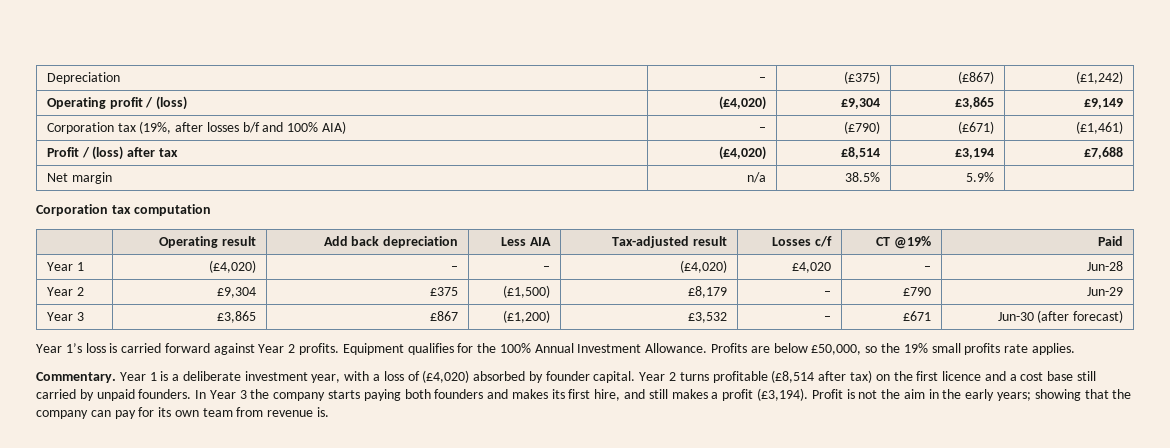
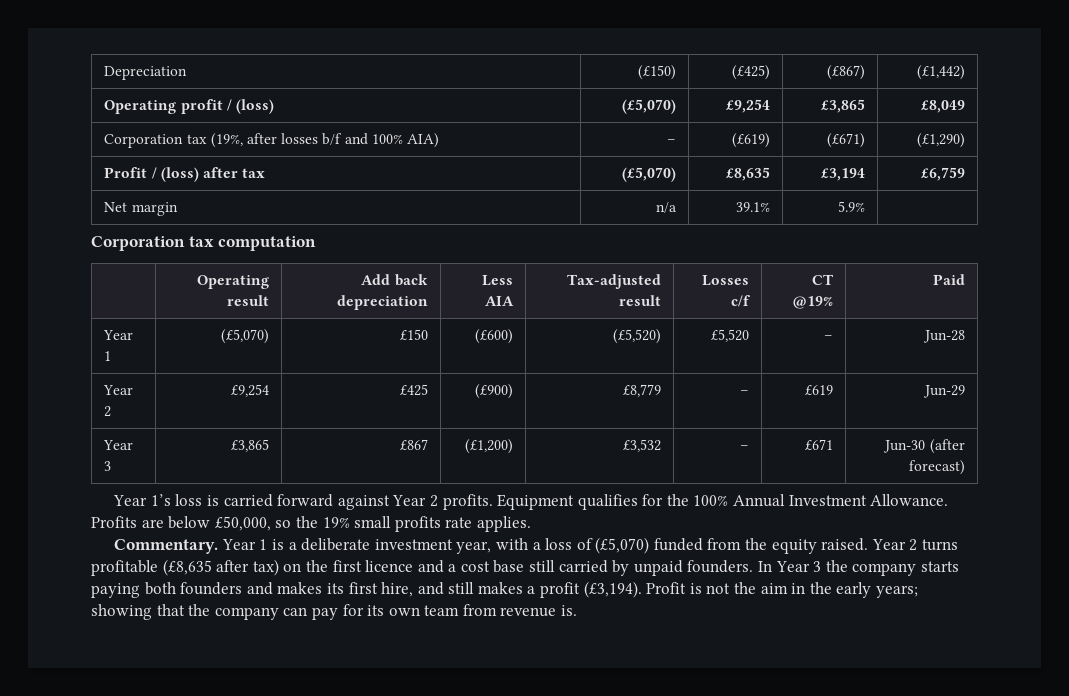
- Depreciation | – | (£375) | (£867) | (£1,242)
+ Depreciation | (£150) | (£425) | (£867) | (£1,442)
- Operating profit / (loss) | (£4,020) | £9,304 | £3,865 | £9,149
+ Operating profit / (loss) | (£5,070) | £9,254 | £3,865 | £8,049
- Corporation tax (19%, after losses b/f and 100% AIA) | – | (£790) | (£671) | (£1,461)
+ Corporation tax (19%, after losses b/f and 100% AIA) | – | (£619) | (£671) | (£1,290)
- Profit / (loss) after tax | (£4,020) | £8,514 | £3,194 | £7,688
+ Profit / (loss) after tax | (£5,070) | £8,635 | £3,194 | £6,759
- Net margin | n/a | 38.5% | 5.9% |
+ Net margin | n/a | 39.1% | 5.9% |
- Year 1 | (£4,020) | – | – | (£4,020) | £4,020 | – | Jun-28
+ Year 1 | (£5,070) | £150 | (£600) | (£5,520) | £5,520 | – | Jun-28
- Year 2 | £9,304 | £375 | (£1,500) | £8,179 | – | £790 | Jun-29
+ Year 2 | £9,254 | £425 | (£900) | £8,779 | – | £619 | Jun-29
- Year 1 is a deliberate investment year, with a loss of (£4,020) absorbed by founder capital.
+ Year 1 is a deliberate investment year, with a loss of (£5,070) funded from the equity raised.
- Year 2 turns profitable (£8,514 after tax) on the first licence and a cost base still carried by unpaid founders.
+ Year 2 turns profitable (£8,635 after tax) on the first licence and a cost base still carried by unpaid founders.

